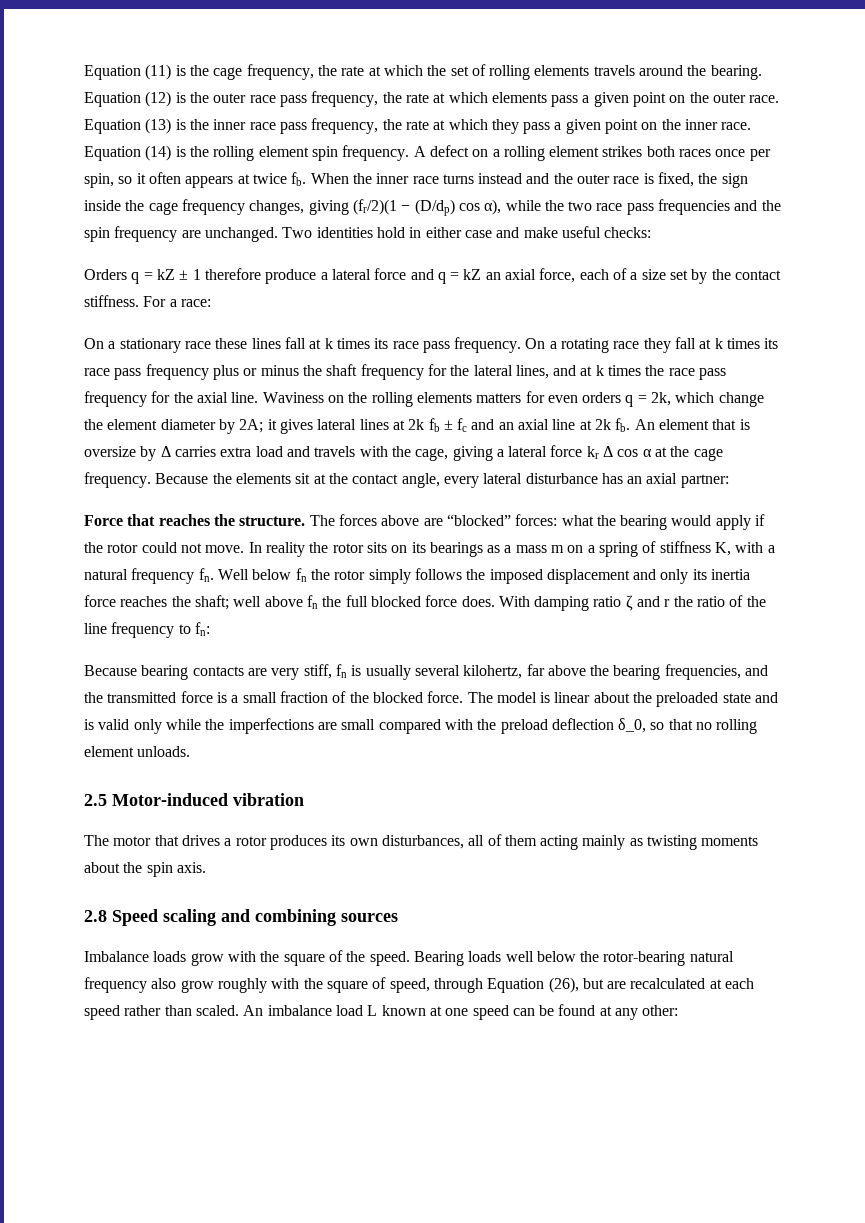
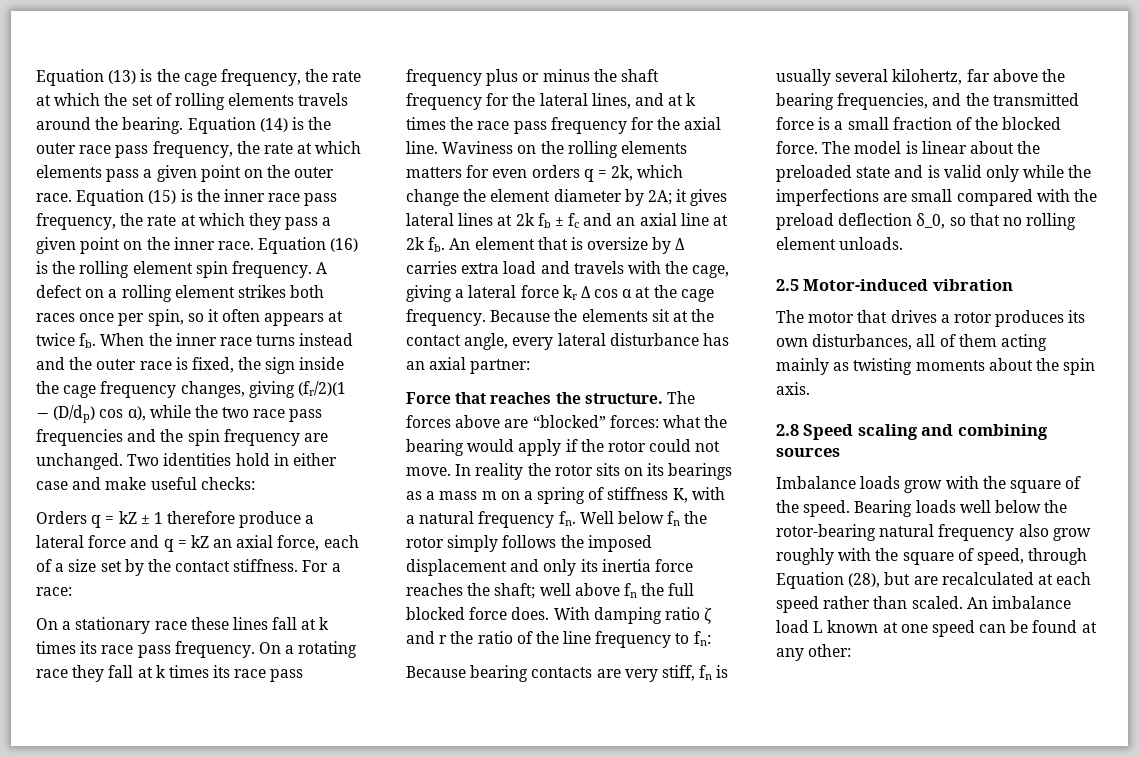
- Equation (11) is the cage frequency, the rate at which the set of rolling elements travels around the bearing.
+ Equation (13) is the cage frequency, the rate at which the set of rolling elements travels around the bearing.
- Equation (12) is the outer race pass frequency, the rate at which elements pass a given point on the outer race.
+ Equation (14) is the outer race pass frequency, the rate at which elements pass a given point on the outer race.
- Equation (13) is the inner race pass frequency, the rate at which they pass a given point on the inner race.
+ Equation (15) is the inner race pass frequency, the rate at which they pass a given point on the inner race.
- Equation (14) is the rolling element spin frequency.
+ Equation (16) is the rolling element spin frequency.
- Bearing loads well below the rotor-bearing natural frequency also grow roughly with the square of speed, through Equation (26), but are recalculated at each speed rather than scaled.
+ Bearing loads well below the rotor-bearing natural frequency also grow roughly with the square of speed, through Equation (28), but are recalculated at each speed rather than scaled.

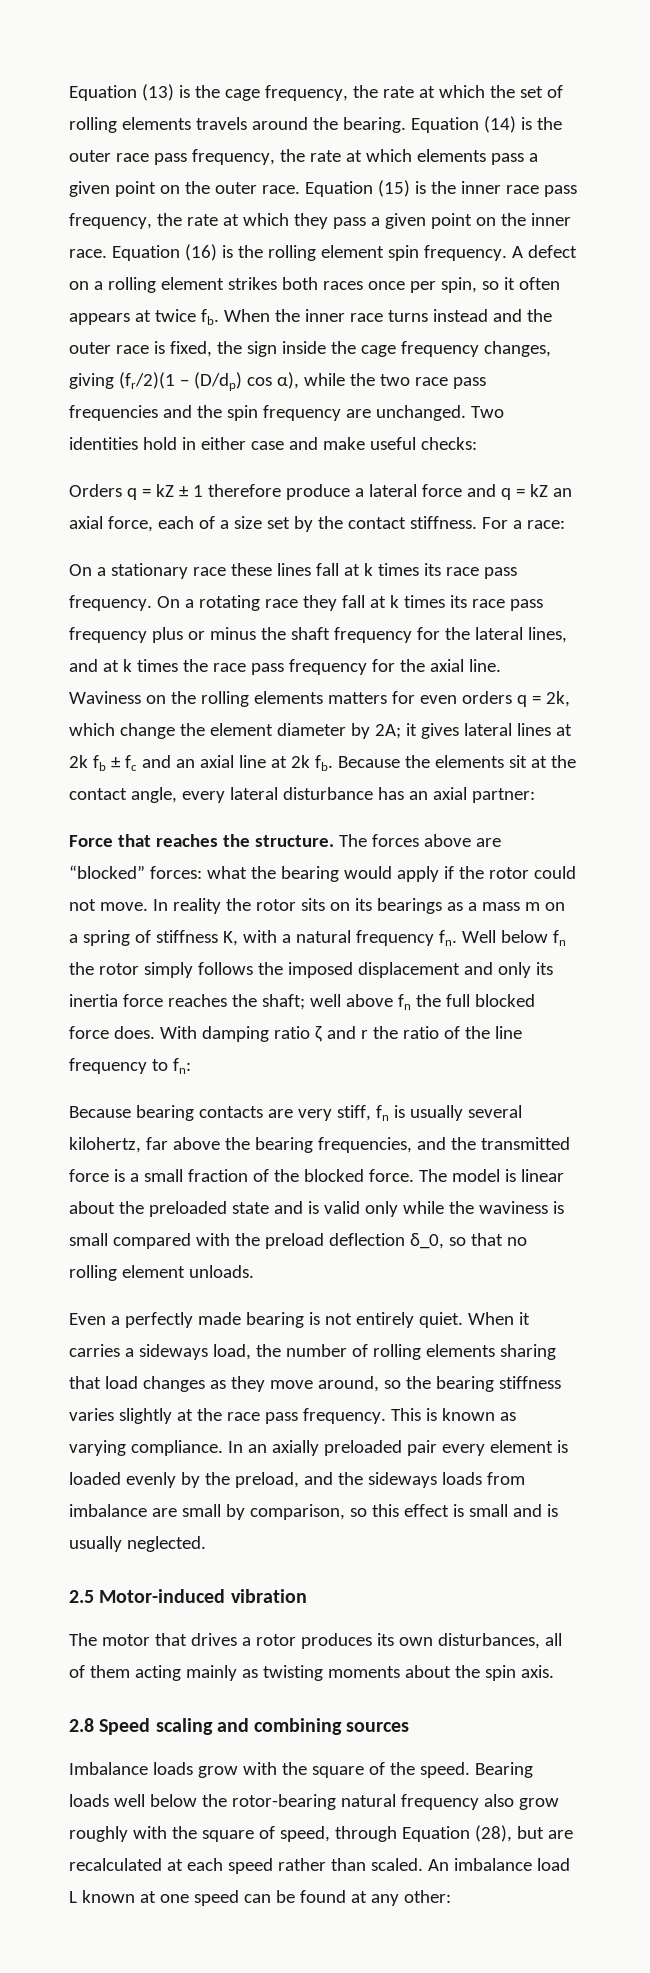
- An element that is oversize by Δ carries extra load and travels with the cage, giving a lateral force kr Δ cos α at the cage frequency.
- The model is linear about the preloaded state and is valid only while the imperfections are small compared with the preload deflection δ_0, so that no rolling element unloads.
+ The model is linear about the preloaded state and is valid only while the waviness is small compared with the preload deflection δ_0, so that no rolling element unloads.
+ Even a perfectly made bearing is not entirely quiet. When it carries a sideways load, the number of rolling elements sharing that load changes as they move around, so the bearing stiffness varies slightly at the race pass frequency. This is known as varying compliance. In an axially preloaded pair every element is loaded evenly by the preload, and the sideways loads from imbalance are small by comparison, so this effect is small and is usually neglected.

